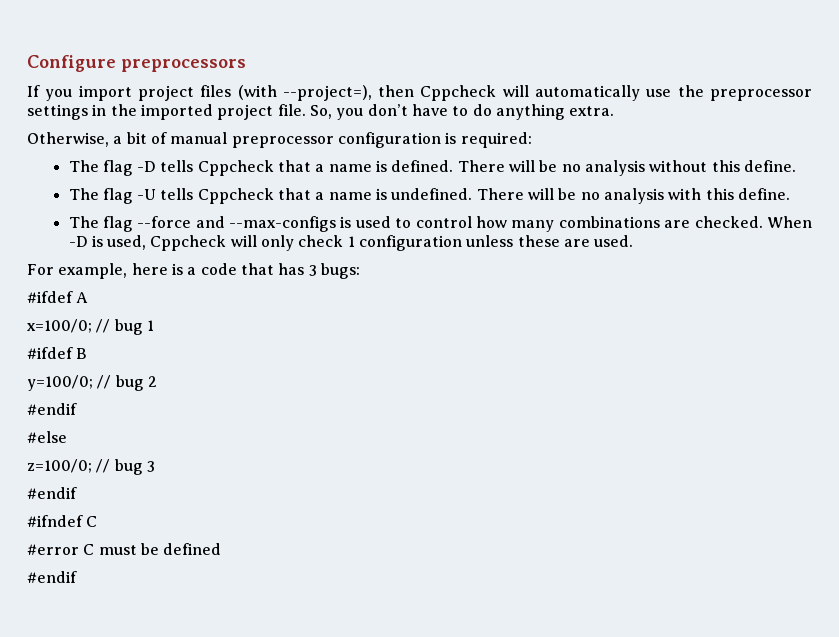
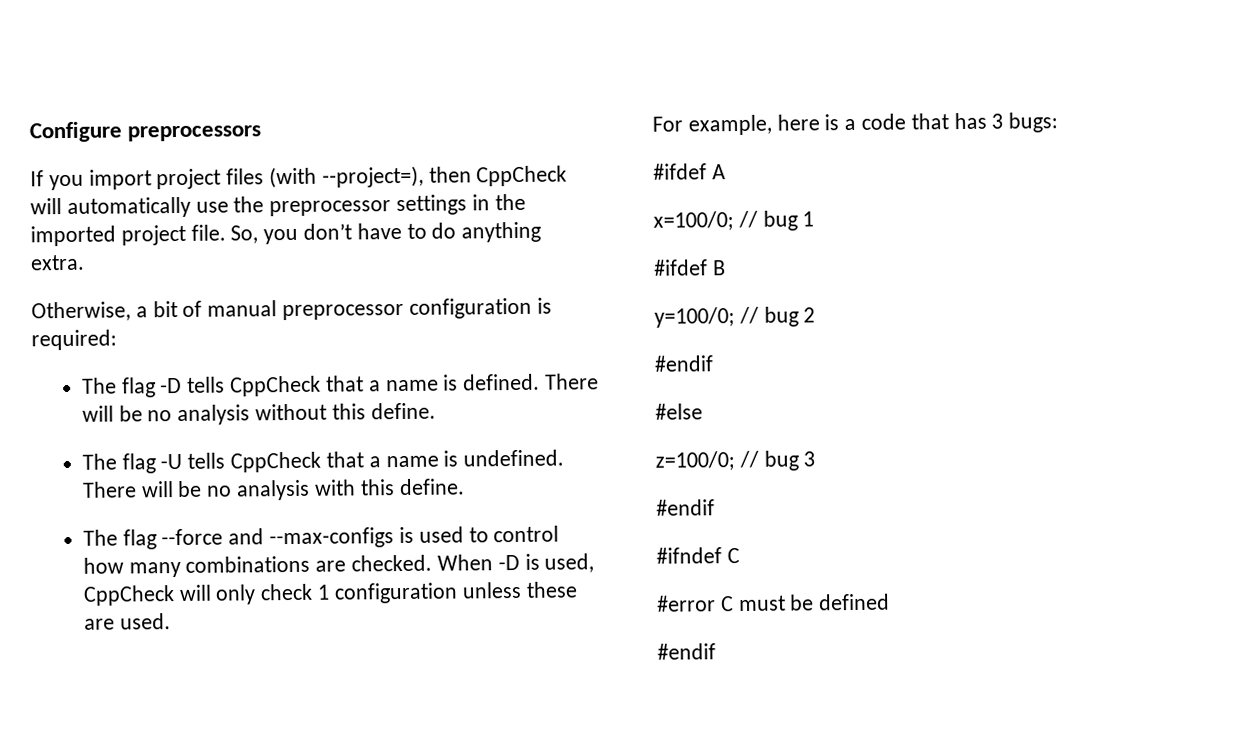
- If you import project files (with --project=), then Cppcheck will automatically use the preprocessor settings in the imported project file.
+ If you import project files (with --project=), then CppCheck will automatically use the preprocessor settings in the imported project file.
- The flag -D tells Cppcheck that a name is defined.
+ The flag -D tells CppCheck that a name is defined.
- The flag -U tells Cppcheck that a name is undefined.
+ The flag -U tells CppCheck that a name is undefined.
- When -D is used, Cppcheck will only check 1 configuration unless these are used.
+ When -D is used, CppCheck will only check 1 configuration unless these are used.

